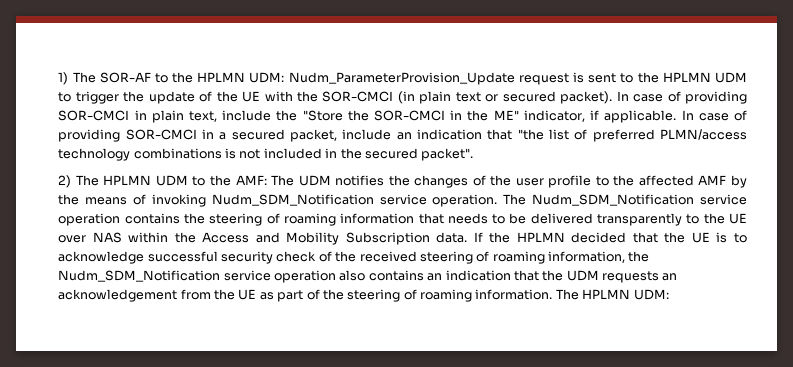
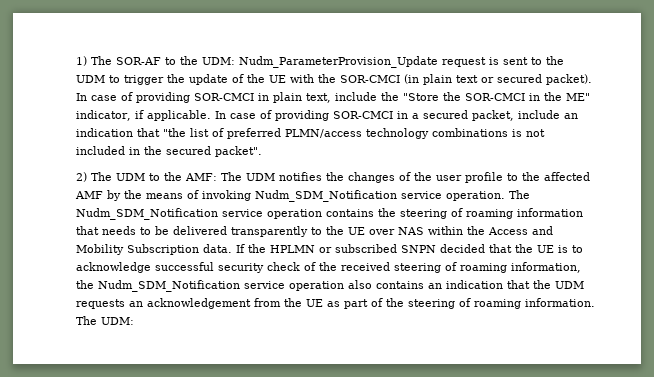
- 1) The SOR-AF to the HPLMN UDM: Nudm_ParameterProvision_Update request is sent to the HPLMN UDM to trigger the update of the UE with the SOR-CMCI (in plain text or secured packet).
+ 1) The SOR-AF to the UDM: Nudm_ParameterProvision_Update request is sent to the UDM to trigger the update of the UE with the SOR-CMCI (in plain text or secured packet).
- 2) The HPLMN UDM to the AMF: The UDM notifies the changes of the user profile to the affected AMF by the means of invoking Nudm_SDM_Notification service operation.
+ 2) The UDM to the AMF: The UDM notifies the changes of the user profile to the affected AMF by the means of invoking Nudm_SDM_Notification service operation.
- If the HPLMN decided that the UE is to acknowledge successful security check of the received steering of roaming information, the Nudm_SDM_Notification service operation also contains an indication that the UDM requests an acknowledgement from the UE as part of the steering of roaming information.
+ If the HPLMN or subscribed SNPN decided that the UE is to acknowledge successful security check of the received steering of roaming information, the Nudm_SDM_Notification service operation also contains an indication that the UDM requests an acknowledgement from the UE as part of the steering of roaming information.
- The HPLMN UDM:
+ The UDM:

